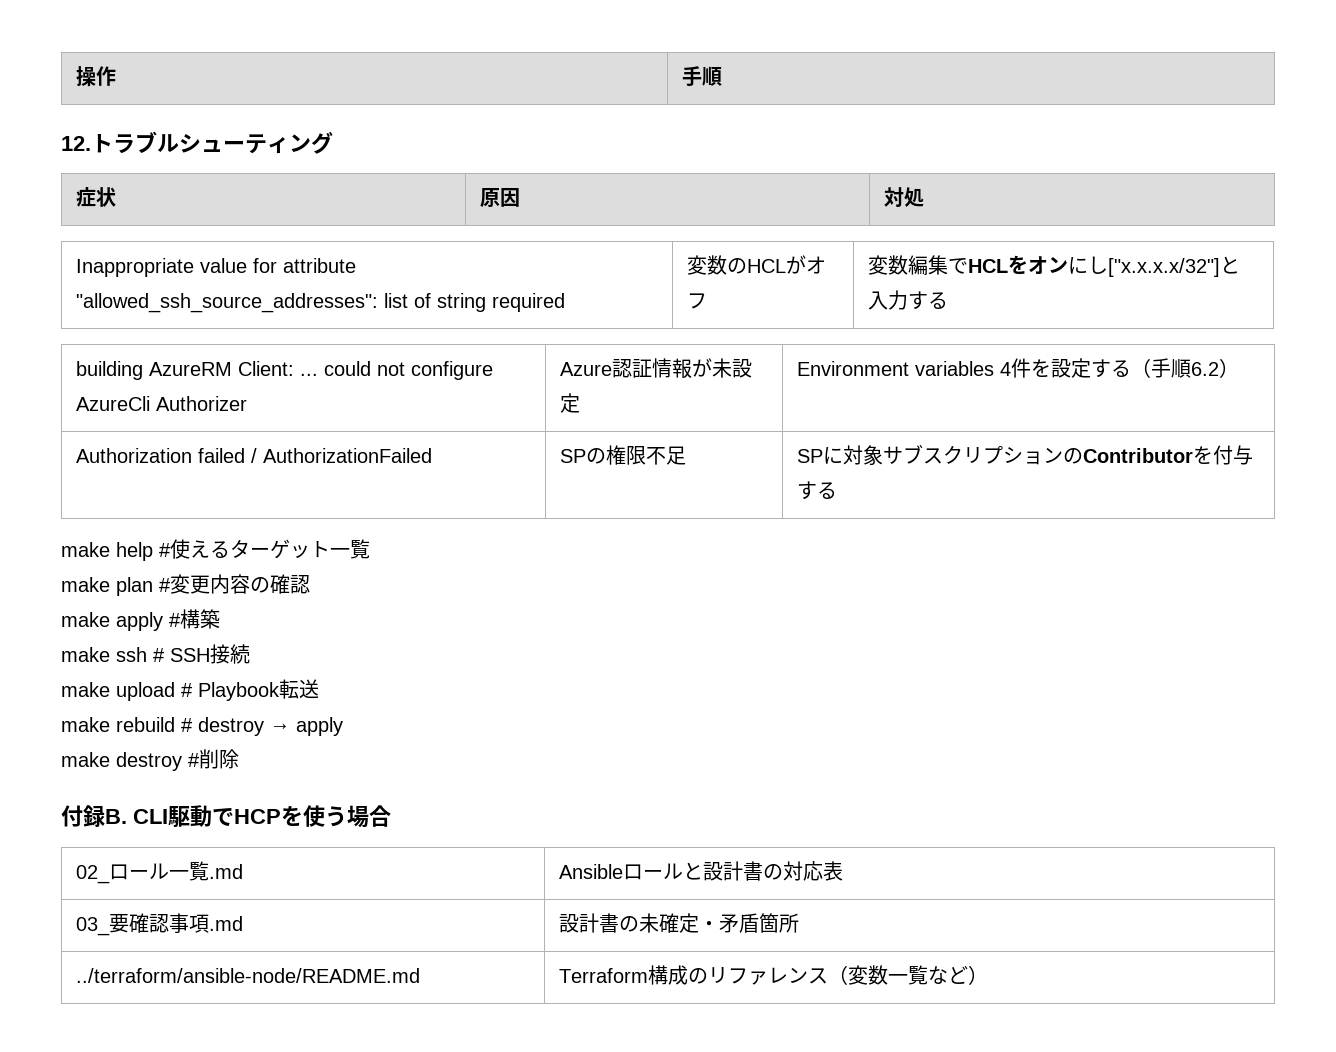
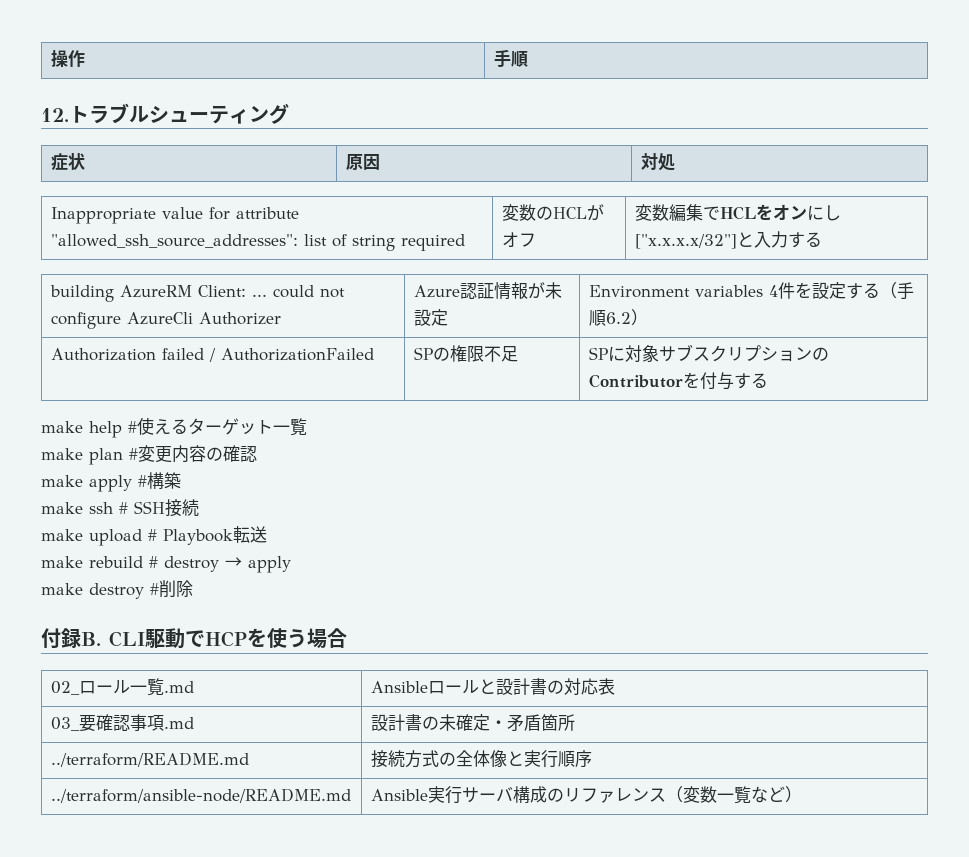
- ../terraform/ansible-node/README.md | Terraform構成のリファレンス（変数一覧など）
+ ../terraform/README.md | 接続方式の全体像と実行順序
+ ../terraform/ansible-node/README.md | Ansible実行サーバ構成のリファレンス（変数一覧など）

